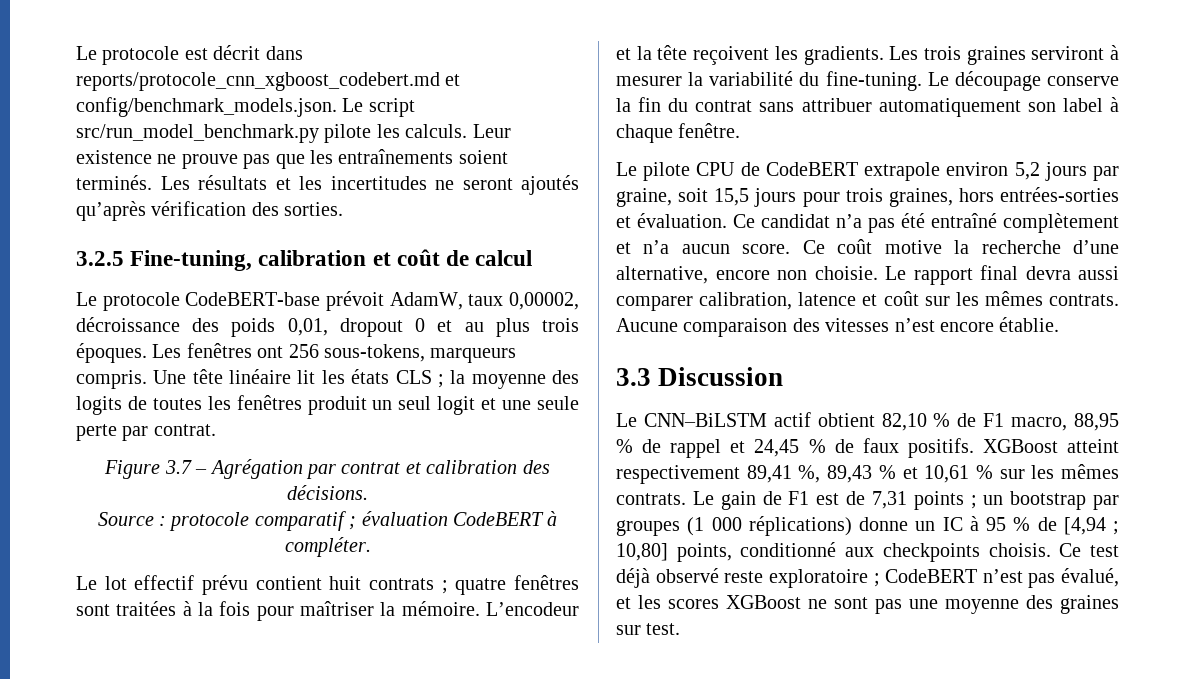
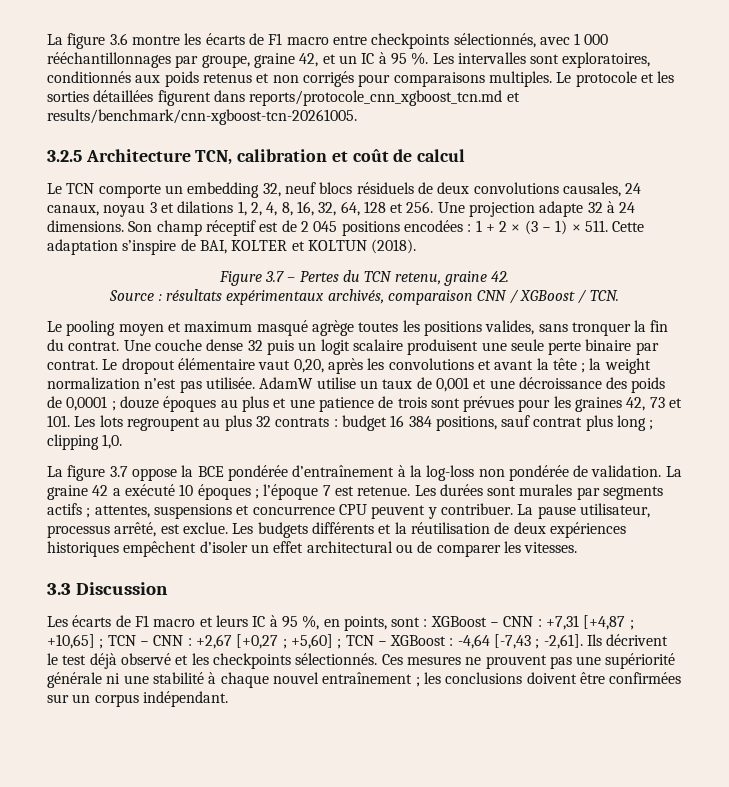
- Le protocole est décrit dans reports/protocole_cnn_xgboost_codebert.md et config/benchmark_models.json. Le script src/run_model_benchmark.py pilote les calculs. Leur existence ne prouve pas que les entraînements soient terminés. Les résultats et les incertitudes ne seront ajoutés qu’après vérification des sorties.
+ La figure 3.6 montre les écarts de F1 macro entre checkpoints sélectionnés, avec 1 000 rééchantillonnages par groupe, graine 42, et un IC à 95 %. Les intervalles sont exploratoires, conditionnés aux poids retenus et non corrigés pour comparaisons multiples. Le protocole et les sorties détaillées figurent dans reports/protocole_cnn_xgboost_tcn.md et results/benchmark/cnn-xgboost-tcn-20261005.
- 3.2.5 Fine-tuning, calibration et coût de calcul
+ 3.2.5 Architecture TCN, calibration et coût de calcul
- Le protocole CodeBERT-base prévoit AdamW, taux 0,00002, décroissance des poids 0,01, dropout 0 et au plus trois époques. Les fenêtres ont 256 sous-tokens, marqueurs compris. Une tête linéaire lit les états CLS ; la moyenne des logits de toutes les fenêtres produit un seul logit et une seule perte par contrat.
- Figure 3.7 – Agrégation par contrat et calibration des décisions.
- Source : protocole comparatif ; évaluation CodeBERT à compléter.
- Le lot effectif prévu contient huit contrats ; quatre fenêtres sont traitées à la fois pour maîtriser la mémoire. L’encodeur et la tête reçoivent les gradients. Les trois graines serviront à mesurer la variabilité du fine-tuning. Le découpage conserve la fin du contrat sans attribuer automatiquement son label à chaque fenêtre.
- Le pilote CPU de CodeBERT extrapole environ 5,2 jours par graine, soit 15,5 jours pour trois graines, hors entrées-sorties et évaluation. Ce candidat n’a pas été entraîné complètement et n’a aucun score. Ce coût motive la recherche d’une alternative, encore non choisie. Le rapport final devra aussi comparer calibration, latence et coût sur les mêmes contrats. Aucune comparaison des vitesses n’est encore établie.
+ Le TCN comporte un embedding 32, neuf blocs résiduels de deux convolutions causales, 24 canaux, noyau 3 et dilations 1, 2, 4, 8, 16, 32, 64, 128 et 256. Une projection adapte 32 à 24 dimensions. Son champ réceptif est de 2 045 positions encodées : 1 + 2 × (3 − 1) × 511. Cette adaptation s’inspire de BAI, KOLTER et KOLTUN (2018).
+ Figure 3.7 – Pertes du TCN retenu, graine 42.
+ Source : résultats expérimentaux archivés, comparaison CNN / XGBoost / TCN.
+ Le pooling moyen et maximum masqué agrège toutes les positions valides, sans tronquer la fin du contrat. Une couche dense 32 puis un logit scalaire produisent une seule perte binaire par contrat. Le dropout élémentaire vaut 0,20, après les convolutions et avant la tête ; la weight normalization n’est pas utilisée. AdamW utilise un taux de 0,001 et une décroissance des poids de 0,0001 ; douze époques au plus et une patience de trois sont prévues pour les graines 42, 73 et 101. Les lots regroupent au plus 32 contrats : budget 16 384 positions, sauf contrat plus long ; clipping 1,0.
+ La figure 3.7 oppose la BCE pondérée d’entraînement à la log-loss non pondérée de validation. La graine 42 a exécuté 10 époques ; l’époque 7 est retenue. Les durées sont murales par segments actifs ; attentes, suspensions et concurrence CPU peuvent y contribuer. La pause utilisateur, processus arrêté, est exclue. Les budgets différents et la réutilisation de deux expériences historiques empêchent d’isoler un effet architectural ou de comparer les vitesses.
  3.3 Discussion
- Le CNN–BiLSTM actif obtient 82,10 % de F1 macro, 88,95 % de rappel et 24,45 % de faux positifs. XGBoost atteint respectivement 89,41 %, 89,43 % et 10,61 % sur les mêmes contrats. Le gain de F1 est de 7,31 points ; un bootstrap par groupes (1 000 réplications) donne un IC à 95 % de [4,94 ; 10,80] points, conditionné aux checkpoints choisis. Ce test déjà observé reste exploratoire ; CodeBERT n’est pas évalué, et les scores XGBoost ne sont pas une moyenne des graines sur test.
+ Les écarts de F1 macro et leurs IC à 95 %, en points, sont : XGBoost − CNN : +7,31 [+4,87 ; +10,65] ; TCN − CNN : +2,67 [+0,27 ; +5,60] ; TCN − XGBoost : -4,64 [-7,43 ; -2,61]. Ils décrivent le test déjà observé et les checkpoints sélectionnés. Ces mesures ne prouvent pas une supériorité générale ni une stabilité à chaque nouvel entraînement ; les conclusions doivent être confirmées sur un corpus indépendant.

